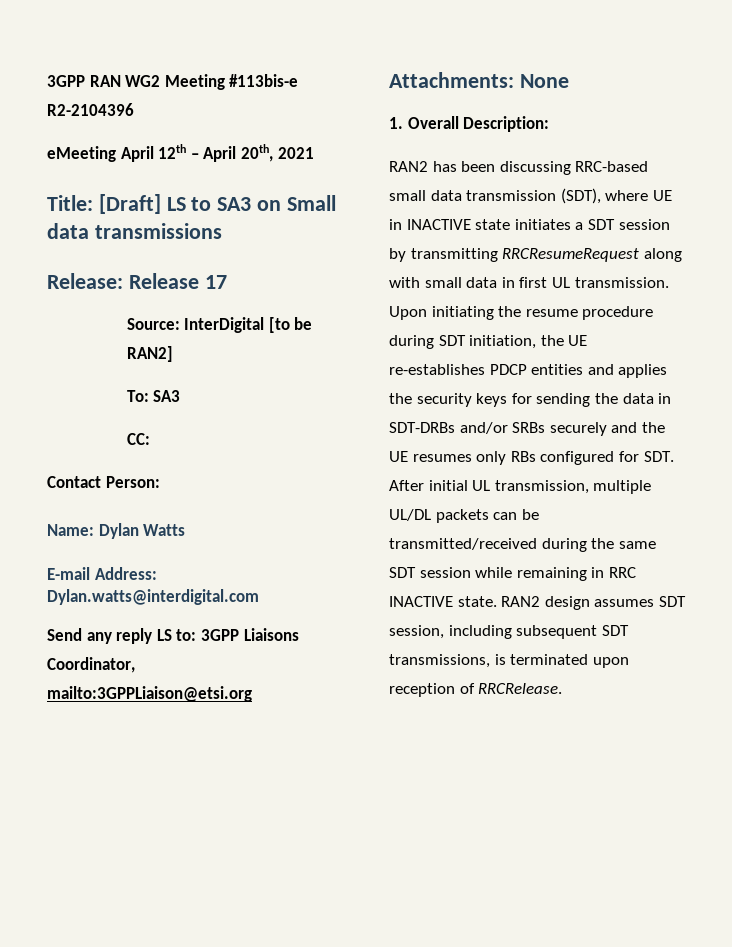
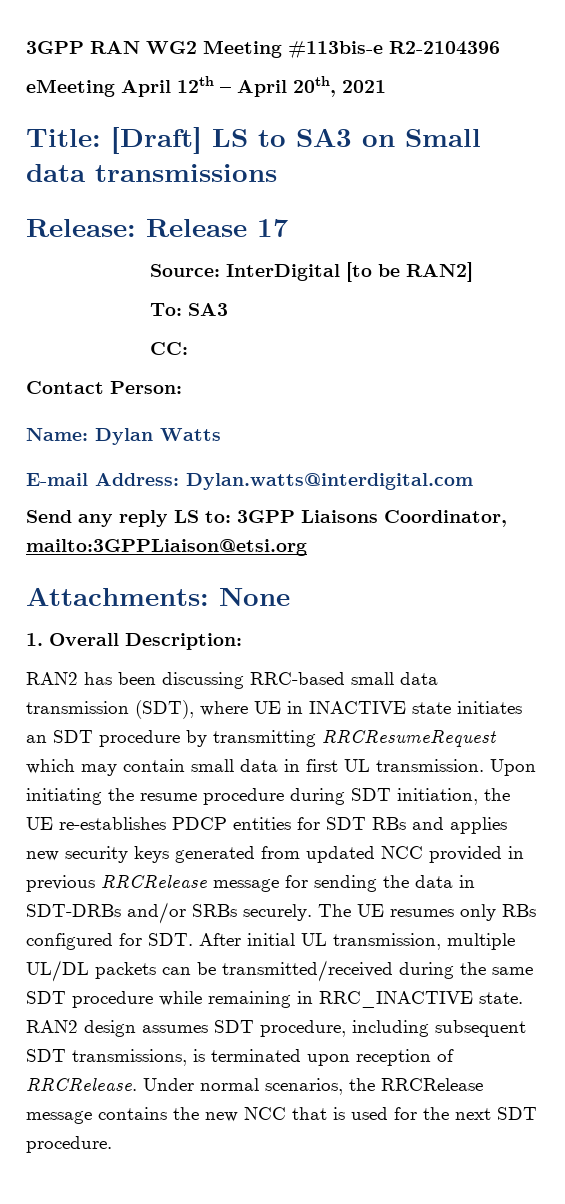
- RAN2 has been discussing RRC-based small data transmission (SDT), where UE in INACTIVE state initiates a SDT session by transmitting RRCResumeRequest along with small data in first UL transmission.
+ RAN2 has been discussing RRC-based small data transmission (SDT), where UE in INACTIVE state initiates an SDT procedure by transmitting RRCResumeRequest which may contain small data in first UL transmission.
- Upon initiating the resume procedure during SDT initiation, the UE re-establishes PDCP entities and applies the security keys for sending the data in SDT-DRBs and/or SRBs securely and the UE resumes only RBs configured for SDT. After initial UL transmission, multiple UL/DL packets can be transmitted/received during the same SDT session while remaining in RRC INACTIVE state.
+ Upon initiating the resume procedure during SDT initiation, the UE re-establishes PDCP entities for SDT RBs and applies new security keys generated from updated NCC provided in previous RRCRelease message for sending the data in SDT-DRBs and/or SRBs securely. The UE resumes only RBs configured for SDT. After initial UL transmission, multiple UL/DL packets can be transmitted/received during the same SDT procedure while remaining in RRC_INACTIVE state.
- RAN2 design assumes SDT session, including subsequent SDT transmissions, is terminated upon reception of RRCRelease.
+ RAN2 design assumes SDT procedure, including subsequent SDT transmissions, is terminated upon reception of RRCRelease.
+ Under normal scenarios, the RRCRelease message contains the new NCC that is used for the next SDT procedure.

